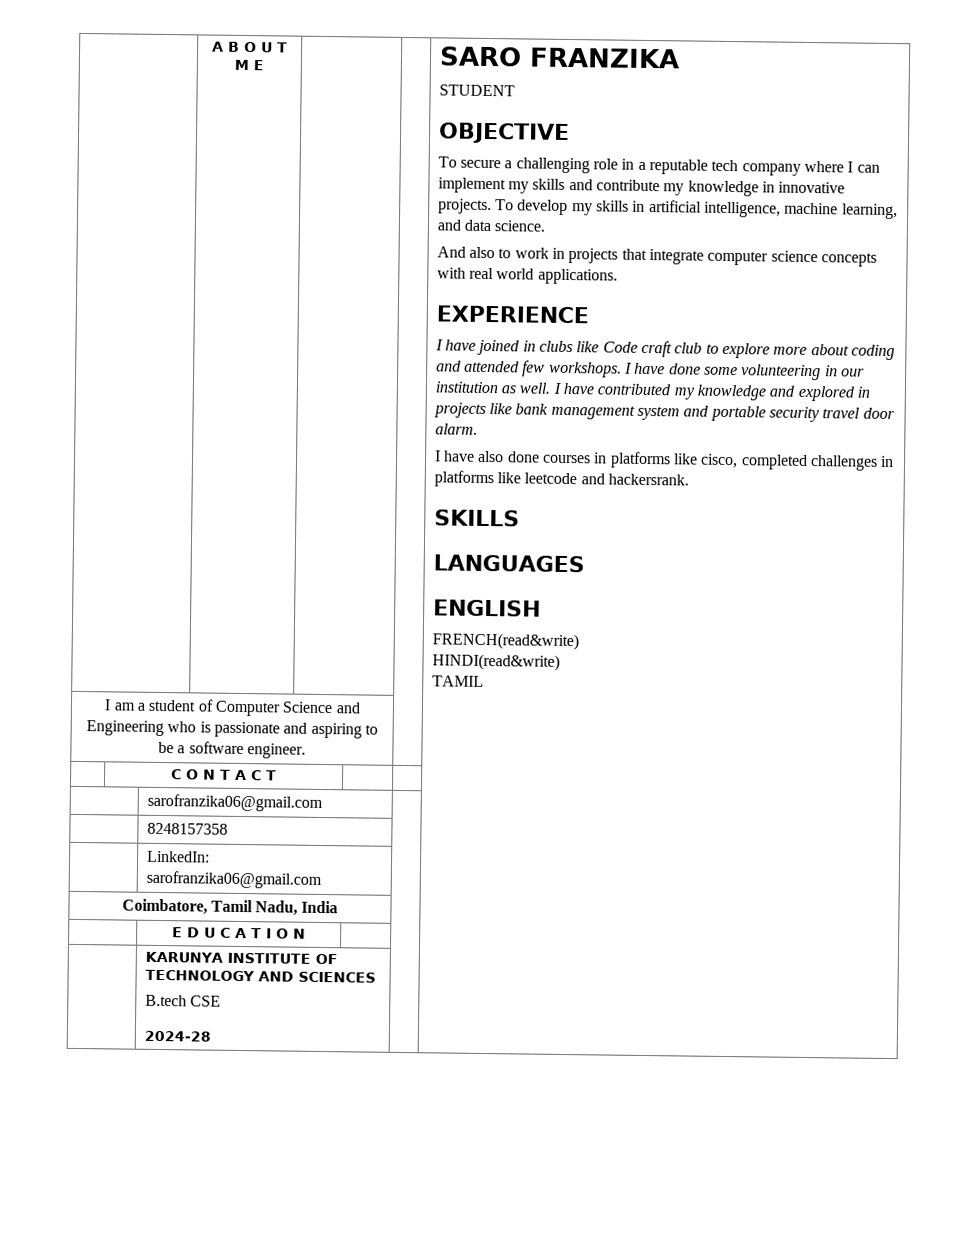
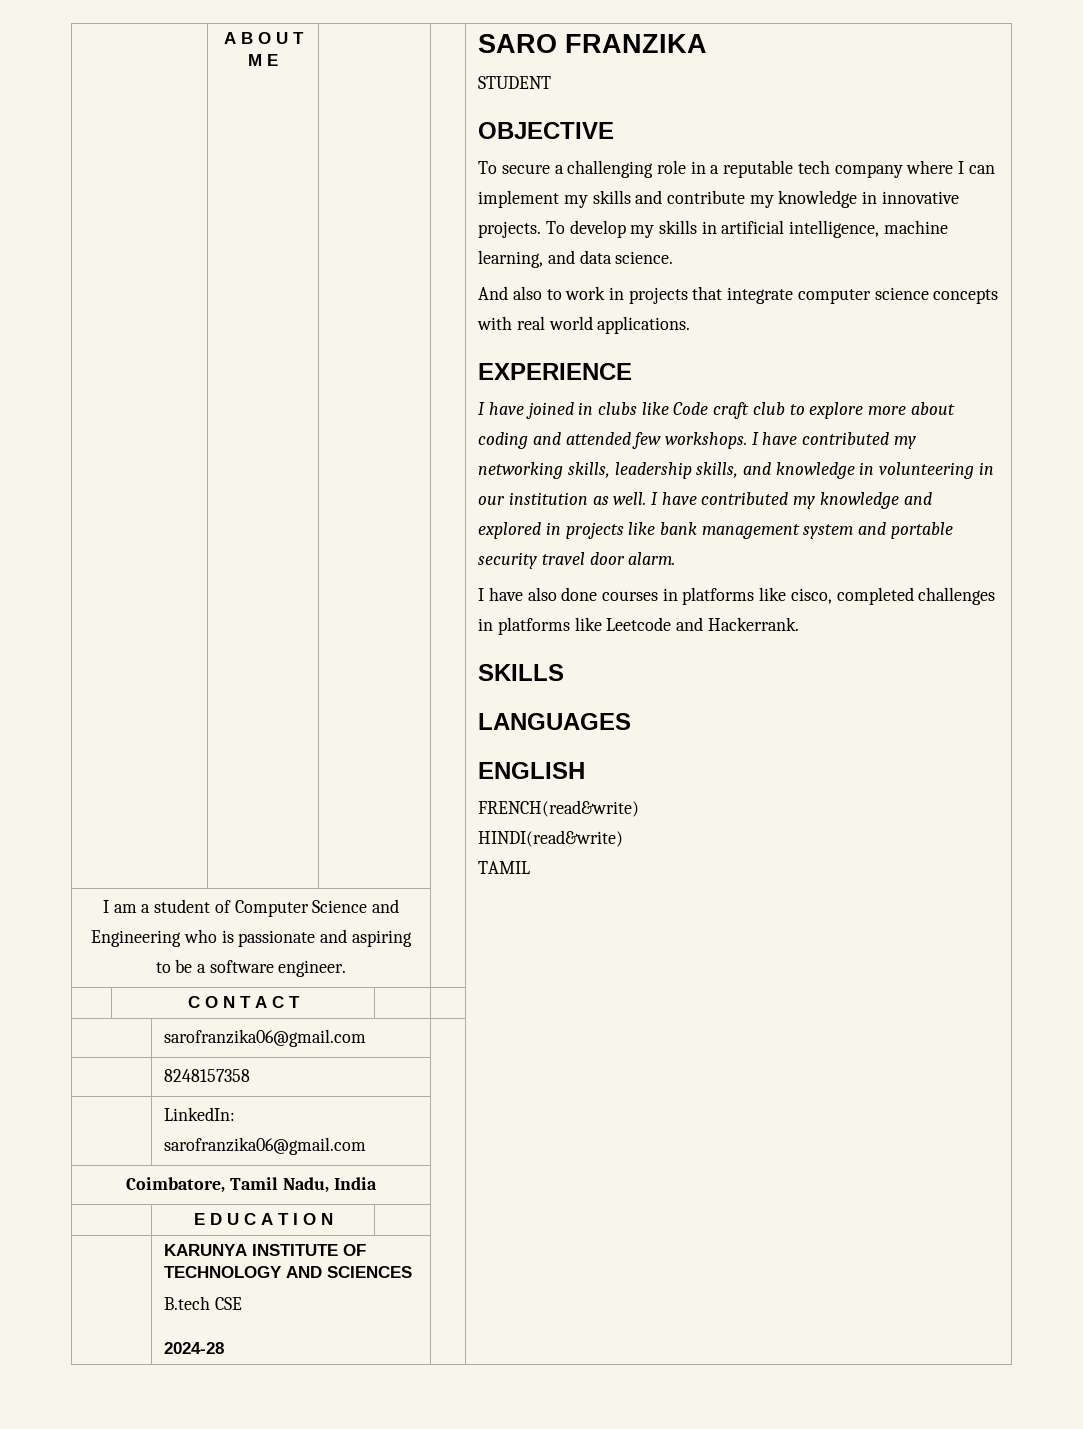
- I have done some volunteering in our institution as well.
+ I have contributed my networking skills, leadership skills, and knowledge in volunteering in our institution as well.
- I have also done courses in platforms like cisco, completed challenges in platforms like leetcode and hackersrank.
+ I have also done courses in platforms like cisco, completed challenges in platforms like Leetcode and Hackerrank.

